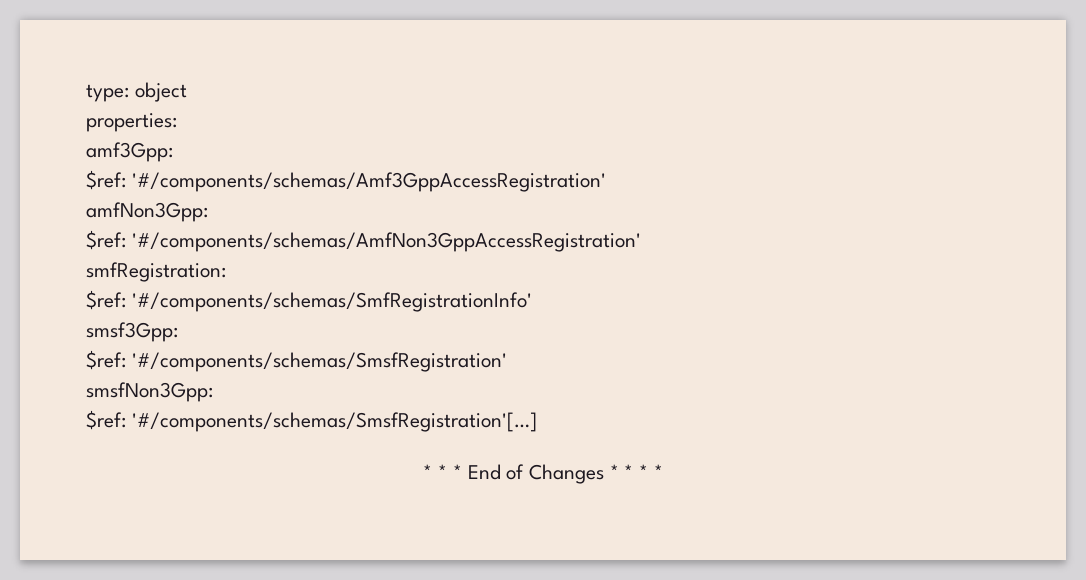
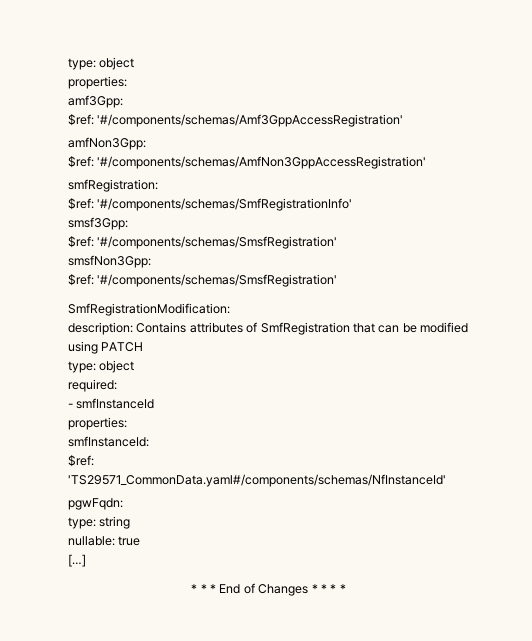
  smsfNon3Gpp:
- $ref: '#/components/schemas/SmsfRegistration'[…]
+ $ref: '#/components/schemas/SmsfRegistration'
+ SmfRegistrationModification:
+ description: Contains attributes of SmfRegistration that can be modified using PATCH
+ type: object
+ required:
+ - smfInstanceId
+ properties:
+ smfInstanceId:
+ $ref: 'TS29571_CommonData.yaml#/components/schemas/NfInstanceId'
+ pgwFqdn:
+ type: string
+ nullable: true
+ […]

